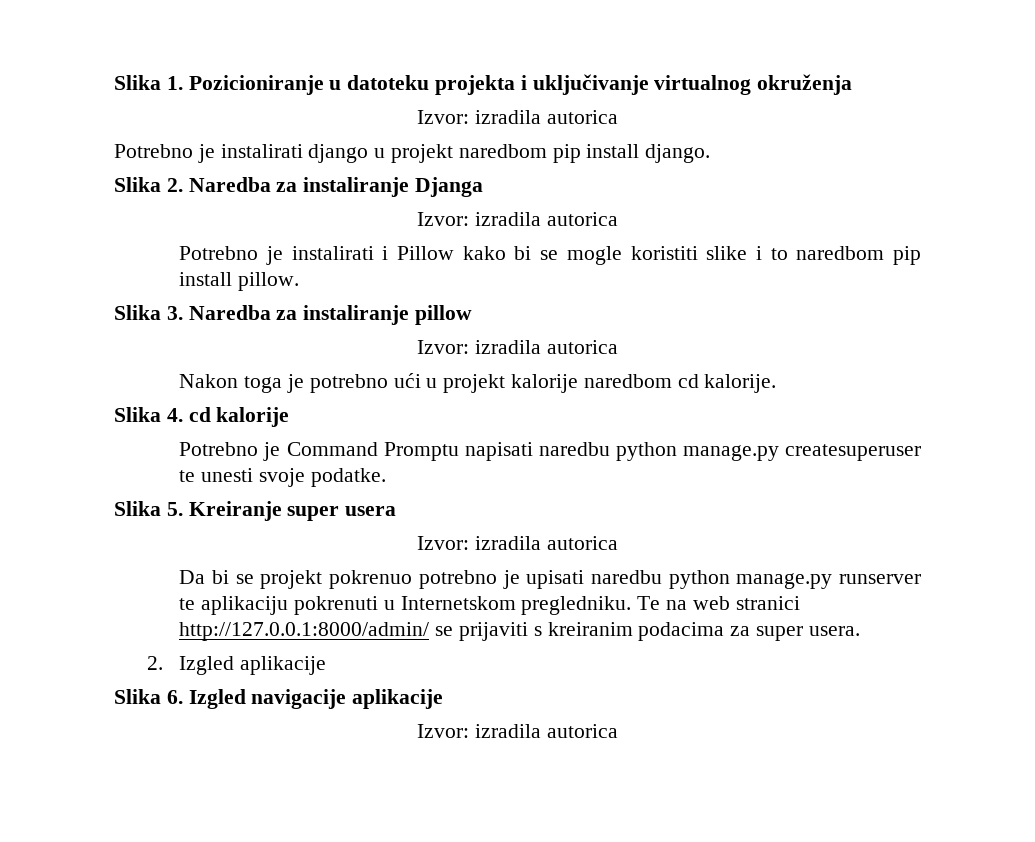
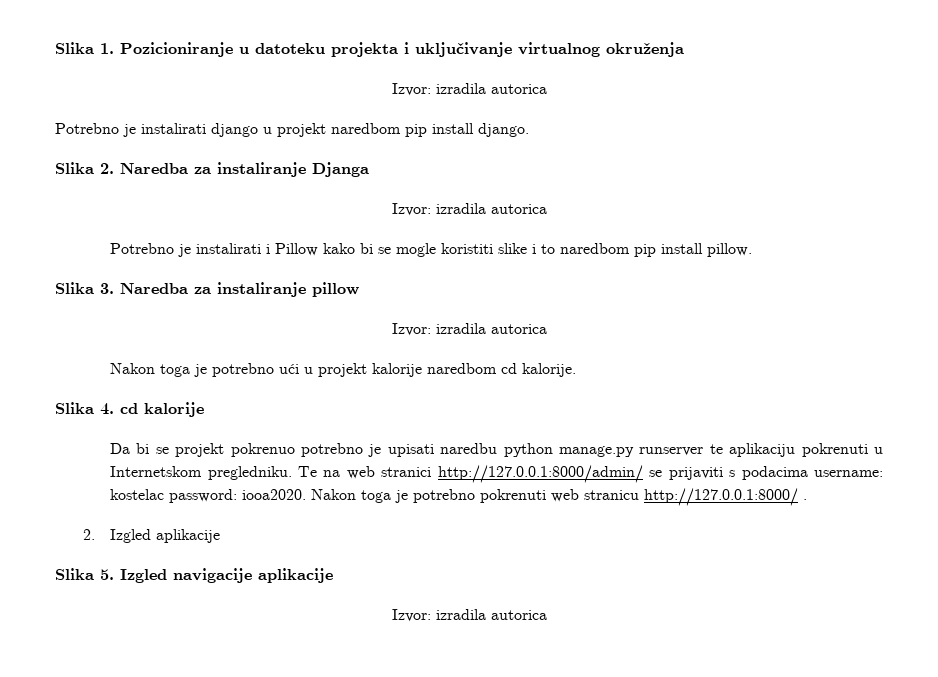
- Potrebno je Command Promptu napisati naredbu python manage.py createsuperuser te unesti svoje podatke.
- Slika 5. Kreiranje super usera
- Izvor: izradila autorica
- Te na web stranici http://127.0.0.1:8000/admin/ se prijaviti s kreiranim podacima za super usera.
+ Te na web stranici http://127.0.0.1:8000/admin/ se prijaviti s podacima username: kostelac password: iooa2020. Nakon toga je potrebno pokrenuti web stranicu http://127.0.0.1:8000/ .
- Slika 6. Izgled navigacije aplikacije
+ Slika 5. Izgled navigacije aplikacije

